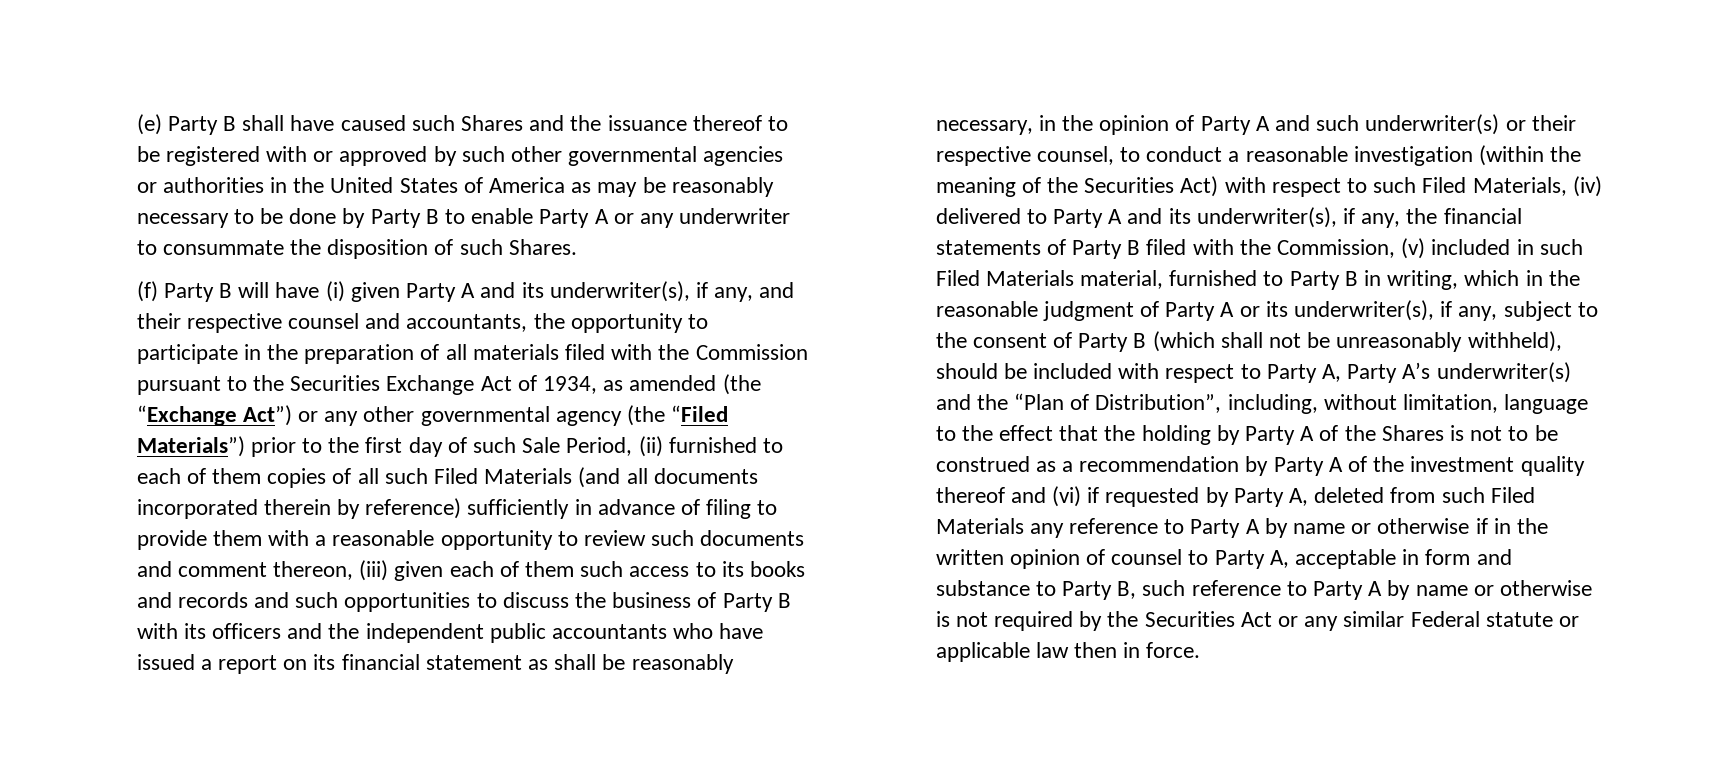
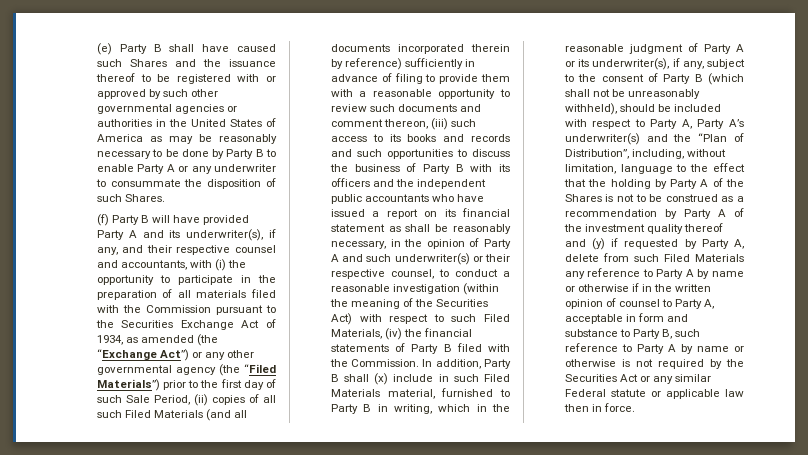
- (f) Party B will have (i) given Party A and its underwriter(s), if any, and their respective counsel and accountants, the opportunity to participate in the preparation of all materials filed with the Commission pursuant to the Securities Exchange Act of 1934, as amended (the “Exchange Act”) or any other governmental agency (the “Filed Materials”) prior to the first day of such Sale Period, (ii) furnished to each of them copies of all such Filed Materials (and all documents incorporated therein by reference) sufficiently in advance of filing to provide them with a reasonable opportunity to review such documents and comment thereon, (iii) given each of them such access to its books and records and such opportunities to discuss the business of Party B with its officers and the independent public accountants who have issued a report on its financial statement as shall be reasonably necessary, in the opinion of Party A and such underwriter(s) or their respective counsel, to conduct a reasonable investigation (within the meaning of the Securities Act) with respect to such Filed Materials, (iv) delivered to Party A and its underwriter(s), if any, the financial statements of Party B filed with the Commission, (v) included in such Filed Materials material, furnished to Party B in writing, which in the reasonable judgment of Party A or its underwriter(s), if any, subject to the consent of Party B (which shall not be unreasonably withheld), should be included with respect to Party A, Party A’s underwriter(s) and the “Plan of Distribution”, including, without limitation, language to the effect that the holding by Party A of the Shares is not to be construed as a recommendation by Party A of the investment quality thereof and (vi) if requested by Party A, deleted from such Filed Materials any reference to Party A by name or otherwise if in the written opinion of counsel to Party A, acceptable in form and substance to Party B, such reference to Party A by name or otherwise is not required by the Securities Act or any similar Federal statute or applicable law then in force.
+ (f) Party B will have provided Party A and its underwriter(s), if any, and their respective counsel and accountants, with (i) the opportunity to participate in the preparation of all materials filed with the Commission pursuant to the Securities Exchange Act of 1934, as amended (the “Exchange Act”) or any other governmental agency (the “Filed Materials”) prior to the first day of such Sale Period, (ii) copies of all such Filed Materials (and all documents incorporated therein by reference) sufficiently in advance of filing to provide them with a reasonable opportunity to review such documents and comment thereon, (iii) such access to its books and records and such opportunities to discuss the business of Party B with its officers and the independent public accountants who have issued a report on its financial statement as shall be reasonably necessary, in the opinion of Party A and such underwriter(s) or their respective counsel, to conduct a reasonable investigation (within the meaning of the Securities Act) with respect to such Filed Materials, (iv) the financial statements of Party B filed with the Commission. In addition, Party B shall (x) include in such Filed Materials material, furnished to Party B in writing, which in the reasonable judgment of Party A or its underwriter(s), if any, subject to the consent of Party B (which shall not be unreasonably withheld), should be included with respect to Party A, Party A’s underwriter(s) and the “Plan of Distribution”, including, without limitation, language to the effect that the holding by Party A of the Shares is not to be construed as a recommendation by Party A of the investment quality thereof and (y) if requested by Party A, delete from such Filed Materials any reference to Party A by name or otherwise if in the written opinion of counsel to Party A, acceptable in form and substance to Party B, such reference to Party A by name or otherwise is not required by the Securities Act or any similar Federal statute or applicable law then in force.

